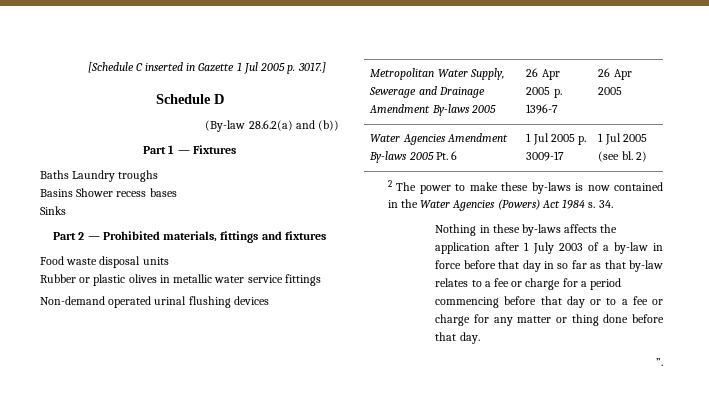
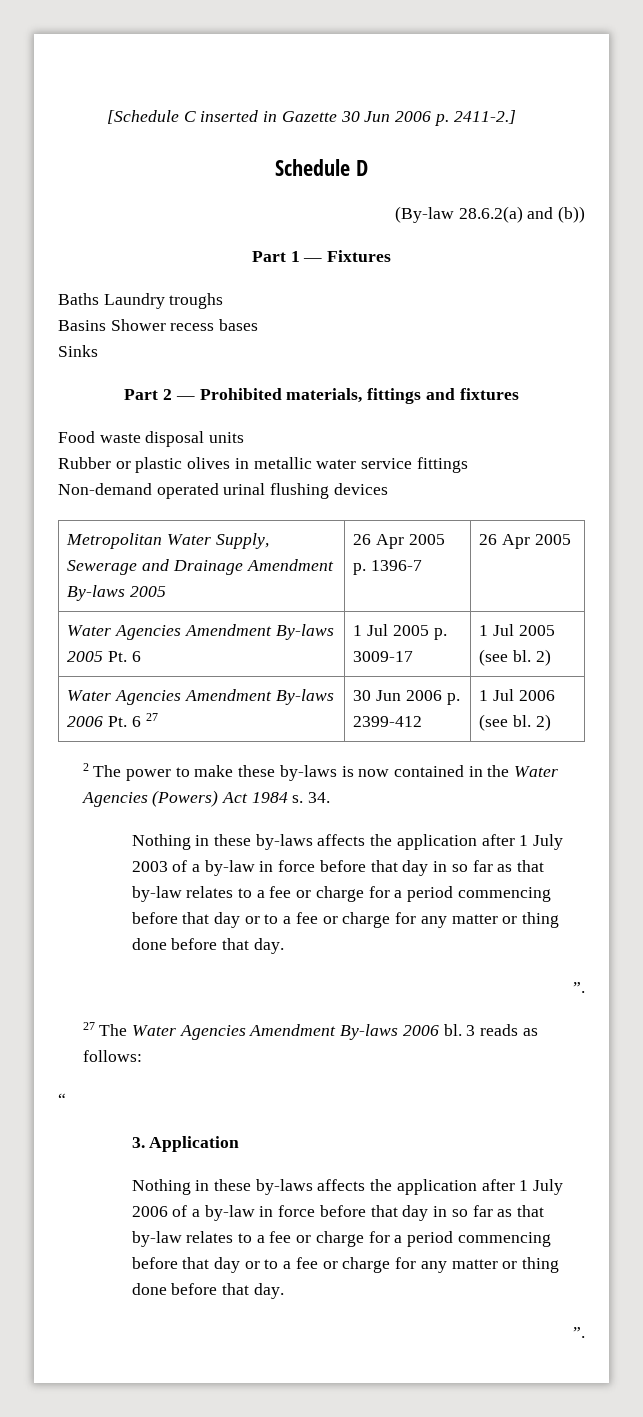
- [Schedule C inserted in Gazette 1 Jul 2005 p. 3017.]
+ [Schedule C inserted in Gazette 30 Jun 2006 p. 2411-2.]
+ Water Agencies Amendment By-laws 2006 Pt. 6 27 | 30 Jun 2006 p. 2399-412 | 1 Jul 2006 (see bl. 2)
+ 27 The Water Agencies Amendment By-laws 2006 bl. 3 reads as follows:
+ “
+ 3. Application
+ Nothing in these by-laws affects the application after 1 July 2006 of a by-law in force before that day in so far as that by-law relates to a fee or charge for a period commencing before that day or to a fee or charge for any matter or thing done before that day.
+ ”.

